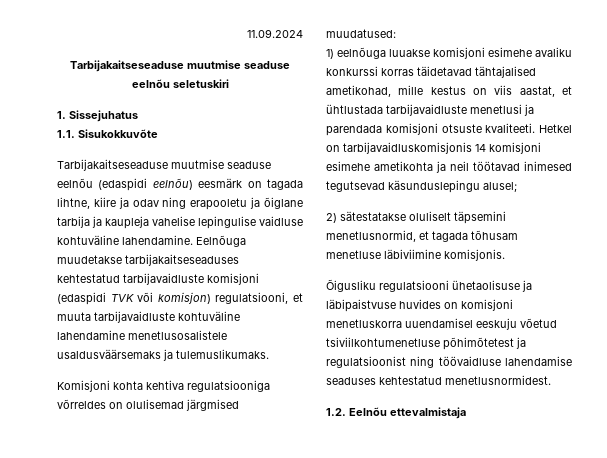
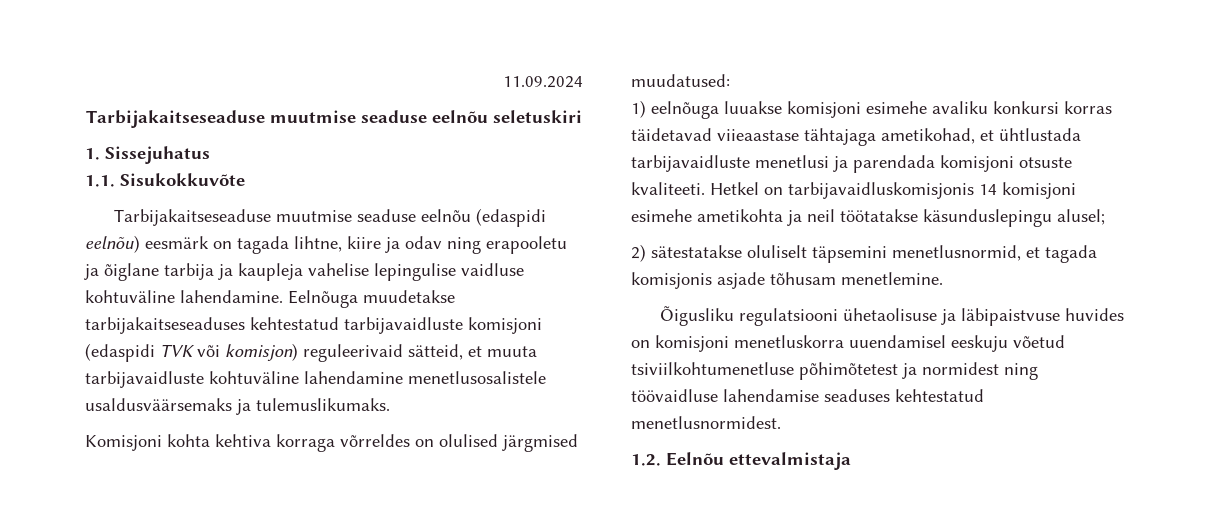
- Eelnõuga muudetakse tarbijakaitseseaduses kehtestatud tarbijavaidluste komisjoni (edaspidi TVK või komisjon) regulatsiooni, et muuta tarbijavaidluste kohtuväline lahendamine menetlusosalistele usaldusväärsemaks ja tulemuslikumaks.
+ Eelnõuga muudetakse tarbijakaitseseaduses kehtestatud tarbijavaidluste komisjoni (edaspidi TVK või komisjon) reguleerivaid sätteid, et muuta tarbijavaidluste kohtuväline lahendamine menetlusosalistele usaldusväärsemaks ja tulemuslikumaks.
- Komisjoni kohta kehtiva regulatsiooniga võrreldes on olulisemad järgmised muudatused:
+ Komisjoni kohta kehtiva korraga võrreldes on olulised järgmised muudatused:
- 1) eelnõuga luuakse komisjoni esimehe avaliku konkurssi korras täidetavad tähtajalised ametikohad, mille kestus on viis aastat, et ühtlustada tarbijavaidluste menetlusi ja parendada komisjoni otsuste kvaliteeti.
+ 1) eelnõuga luuakse komisjoni esimehe avaliku konkursi korras täidetavad viieaastase tähtajaga ametikohad, et ühtlustada tarbijavaidluste menetlusi ja parendada komisjoni otsuste kvaliteeti.
- Hetkel on tarbijavaidluskomisjonis 14 komisjoni esimehe ametikohta ja neil töötavad inimesed tegutsevad käsunduslepingu alusel;
+ Hetkel on tarbijavaidluskomisjonis 14 komisjoni esimehe ametikohta ja neil töötatakse käsunduslepingu alusel;
- 2) sätestatakse oluliselt täpsemini menetlusnormid, et tagada tõhusam menetluse läbiviimine komisjonis.
+ 2) sätestatakse oluliselt täpsemini menetlusnormid, et tagada komisjonis asjade tõhusam menetlemine.
- Õigusliku regulatsiooni ühetaolisuse ja läbipaistvuse huvides on komisjoni menetluskorra uuendamisel eeskuju võetud tsiviilkohtumenetluse põhimõtetest ja regulatsioonist ning töövaidluse lahendamise seaduses kehtestatud menetlusnormidest.
+ Õigusliku regulatsiooni ühetaolisuse ja läbipaistvuse huvides on komisjoni menetluskorra uuendamisel eeskuju võetud tsiviilkohtumenetluse põhimõtetest ja normidest ning töövaidluse lahendamise seaduses kehtestatud menetlusnormidest.

